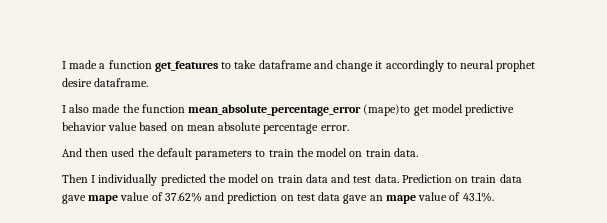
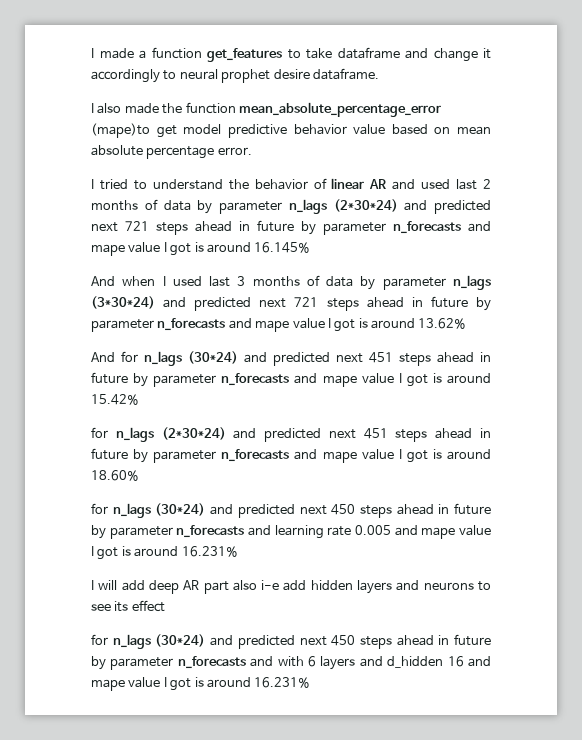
- And then used the default parameters to train the model on train data.
- Then I individually predicted the model on train data and test data. Prediction on train data gave mape value of 37.62% and prediction on test data gave an mape value of 43.1%.
+ I tried to understand the behavior of linear AR and used last 2 months of data by parameter n_lags (2*30*24) and predicted next 721 steps ahead in future by parameter n_forecasts and mape value I got is around 16.145%
+ And when I used last 3 months of data by parameter n_lags (3*30*24) and predicted next 721 steps ahead in future by parameter n_forecasts and mape value I got is around 13.62%
+ And for n_lags (30*24) and predicted next 451 steps ahead in future by parameter n_forecasts and mape value I got is around 15.42%
+ for n_lags (2*30*24) and predicted next 451 steps ahead in future by parameter n_forecasts and mape value I got is around 18.60%
+ for n_lags (30*24) and predicted next 450 steps ahead in future by parameter n_forecasts and learning rate 0.005 and mape value I got is around 16.231%
+ I will add deep AR part also i-e add hidden layers and neurons to see its effect
+ for n_lags (30*24) and predicted next 450 steps ahead in future by parameter n_forecasts and with 6 layers and d_hidden 16 and mape value I got is around 16.231%

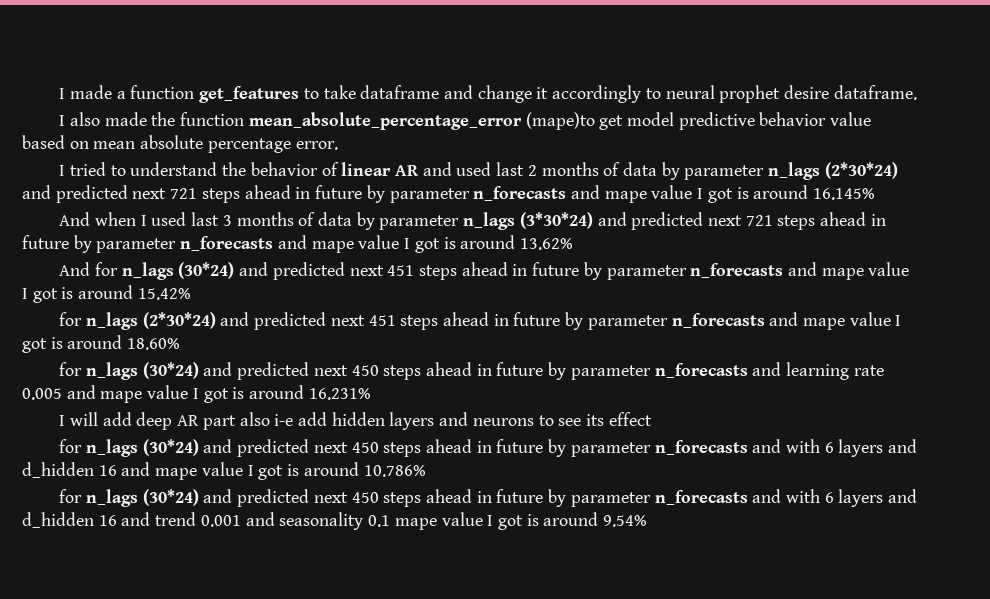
- for n_lags (30*24) and predicted next 450 steps ahead in future by parameter n_forecasts and with 6 layers and d_hidden 16 and mape value I got is around 16.231%
+ for n_lags (30*24) and predicted next 450 steps ahead in future by parameter n_forecasts and with 6 layers and d_hidden 16 and mape value I got is around 10.786%
+ for n_lags (30*24) and predicted next 450 steps ahead in future by parameter n_forecasts and with 6 layers and d_hidden 16 and trend 0.001 and seasonality 0.1 mape value I got is around 9.54%

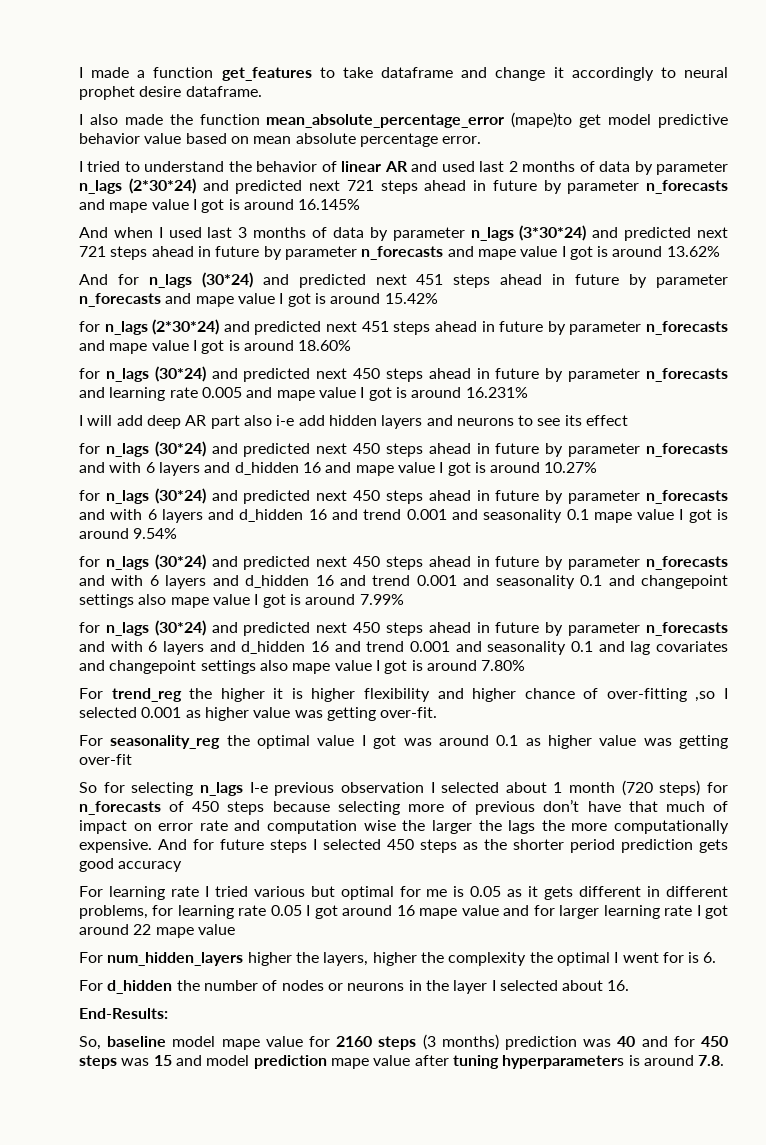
- for n_lags (30*24) and predicted next 450 steps ahead in future by parameter n_forecasts and with 6 layers and d_hidden 16 and mape value I got is around 10.786%
+ for n_lags (30*24) and predicted next 450 steps ahead in future by parameter n_forecasts and with 6 layers and d_hidden 16 and mape value I got is around 10.27%
+ for n_lags (30*24) and predicted next 450 steps ahead in future by parameter n_forecasts and with 6 layers and d_hidden 16 and trend 0.001 and seasonality 0.1 and changepoint settings also mape value I got is around 7.99%
+ for n_lags (30*24) and predicted next 450 steps ahead in future by parameter n_forecasts and with 6 layers and d_hidden 16 and trend 0.001 and seasonality 0.1 and lag covariates and changepoint settings also mape value I got is around 7.80%
+ For trend_reg the higher it is higher flexibility and higher chance of over-fitting ,so I selected 0.001 as higher value was getting over-fit.
+ For seasonality_reg the optimal value I got was around 0.1 as higher value was getting over-fit
+ So for selecting n_lags I-e previous observation I selected about 1 month (720 steps) for n_forecasts of 450 steps because selecting more of previous don’t have that much of impact on error rate and computation wise the larger the lags the more computationally expensive. And for future steps I selected 450 steps as the shorter period prediction gets good accuracy
+ For learning rate I tried various but optimal for me is 0.05 as it gets different in different problems, for learning rate 0.05 I got around 16 mape value and for larger learning rate I got around 22 mape value
+ For num_hidden_layers higher the layers, higher the complexity the optimal I went for is 6.
+ For d_hidden the number of nodes or neurons in the layer I selected about 16.
+ End-Results:
+ So, baseline model mape value for 2160 steps (3 months) prediction was 40 and for 450 steps was 15 and model prediction mape value after tuning hyperparameters is around 7.8.

